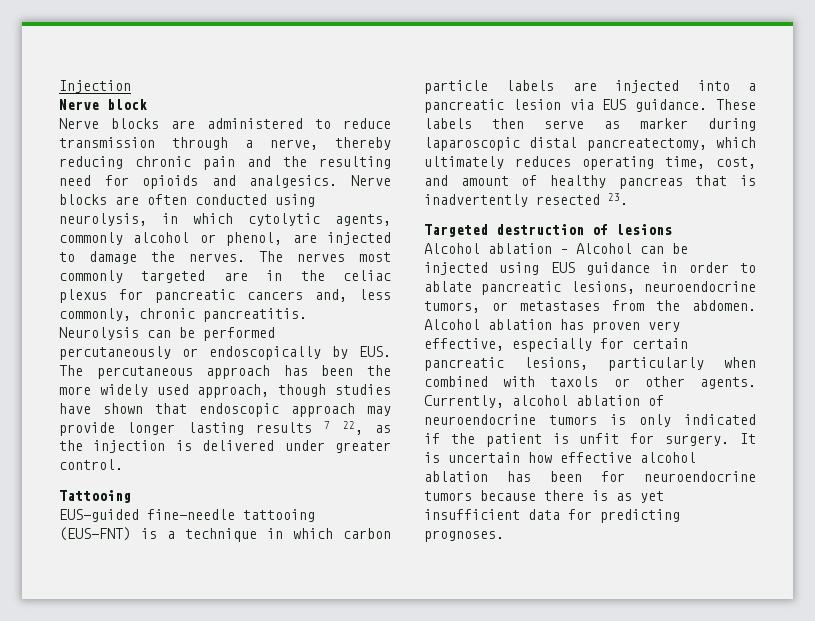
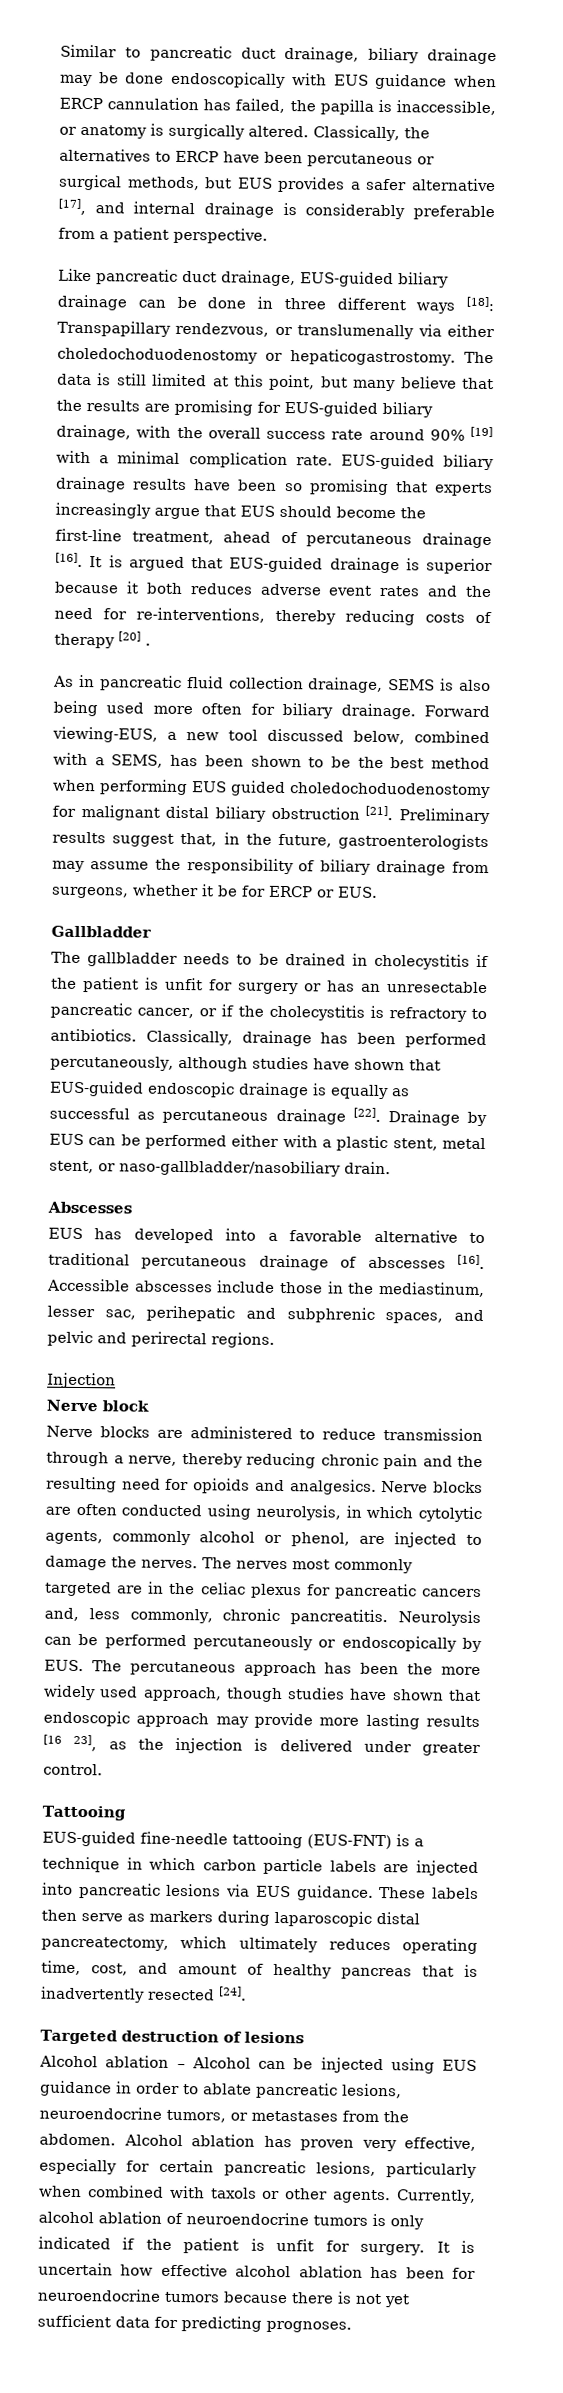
+ Similar to pancreatic duct drainage, biliary drainage may be done endoscopically with EUS guidance when ERCP cannulation has failed, the papilla is inaccessible, or anatomy is surgically altered. Classically, the alternatives to ERCP have been percutaneous or surgical methods, but EUS provides a safer alternative [17], and internal drainage is considerably preferable from a patient perspective.
+ Like pancreatic duct drainage, EUS-guided biliary drainage can be done in three different ways [18]: Transpapillary rendezvous, or translumenally via either choledochoduodenostomy or hepaticogastrostomy. The data is still limited at this point, but many believe that the results are promising for EUS-guided biliary drainage, with the overall success rate around 90% [19] with a minimal complication rate. EUS-guided biliary drainage results have been so promising that experts increasingly argue that EUS should become the first-line treatment, ahead of percutaneous drainage [16]. It is argued that EUS-guided drainage is superior because it both reduces adverse event rates and the need for re-interventions, thereby reducing costs of therapy [20] .
+ As in pancreatic fluid collection drainage, SEMS is also being used more often for biliary drainage. Forward viewing-EUS, a new tool discussed below, combined with a SEMS, has been shown to be the best method when performing EUS guided choledochoduodenostomy for malignant distal biliary obstruction [21]. Preliminary results suggest that, in the future, gastroenterologists may assume the responsibility of biliary drainage from surgeons, whether it be for ERCP or EUS.
+ Gallbladder
+ The gallbladder needs to be drained in cholecystitis if the patient is unfit for surgery or has an unresectable pancreatic cancer, or if the cholecystitis is refractory to antibiotics. Classically, drainage has been performed percutaneously, although studies have shown that EUS-guided endoscopic drainage is equally as successful as percutaneous drainage [22]. Drainage by EUS can be performed either with a plastic stent, metal stent, or naso-gallbladder/nasobiliary drain.
+ Abscesses
+ EUS has developed into a favorable alternative to traditional percutaneous drainage of abscesses [16]. Accessible abscesses include those in the mediastinum, lesser sac, perihepatic and subphrenic spaces, and pelvic and perirectal regions.
- Neurolysis can be performed percutaneously or endoscopically by EUS. The percutaneous approach has been the more widely used approach, though studies have shown that endoscopic approach may provide longer lasting results 7 22, as the injection is delivered under greater control.
+ Neurolysis can be performed percutaneously or endoscopically by EUS. The percutaneous approach has been the more widely used approach, though studies have shown that endoscopic approach may provide more lasting results [16 23], as the injection is delivered under greater control.
- EUS-guided fine-needle tattooing (EUS-FNT) is a technique in which carbon particle labels are injected into a pancreatic lesion via EUS guidance.
+ EUS-guided fine-needle tattooing (EUS-FNT) is a technique in which carbon particle labels are injected into pancreatic lesions via EUS guidance.
- These labels then serve as marker during laparoscopic distal pancreatectomy, which ultimately reduces operating time, cost, and amount of healthy pancreas that is inadvertently resected 23.
+ These labels then serve as markers during laparoscopic distal pancreatectomy, which ultimately reduces operating time, cost, and amount of healthy pancreas that is inadvertently resected [24].
- It is uncertain how effective alcohol ablation has been for neuroendocrine tumors because there is as yet insufficient data for predicting prognoses.
+ It is uncertain how effective alcohol ablation has been for neuroendocrine tumors because there is not yet sufficient data for predicting prognoses.

